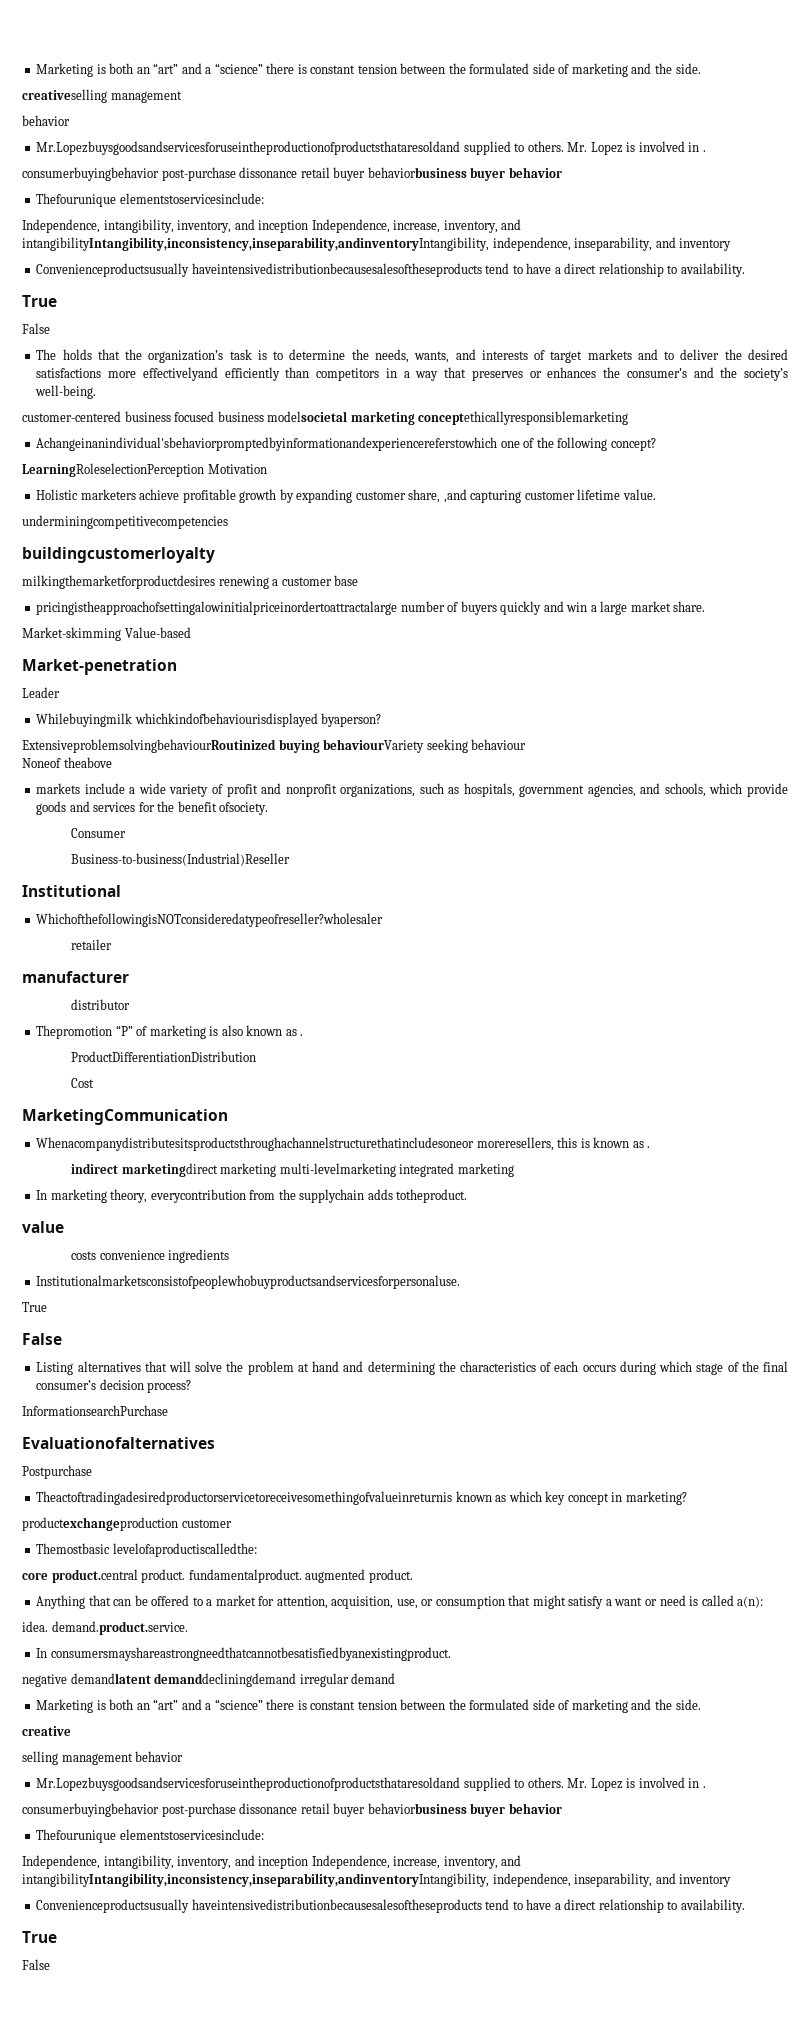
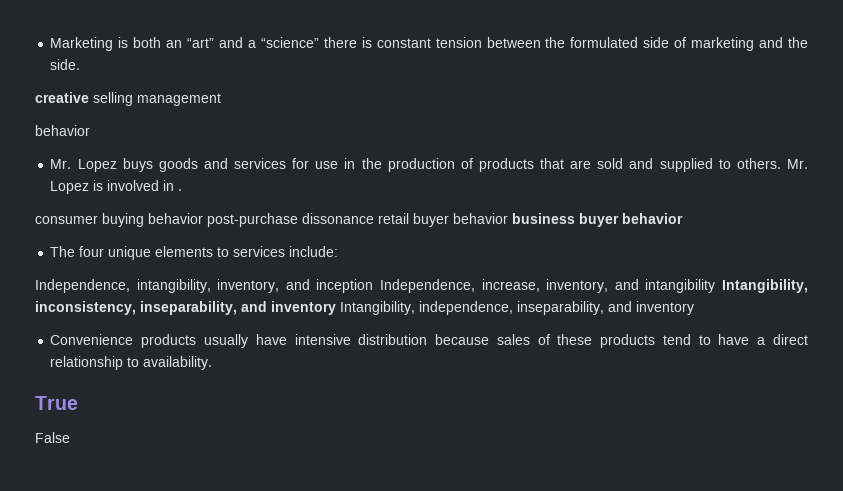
- creativeselling management
- behavior
- Mr.Lopezbuysgoodsandservicesforuseintheproductionofproductsthataresoldand supplied to others. Mr. Lopez is involved in .
- consumerbuyingbehavior post-purchase dissonance retail buyer behaviorbusiness buyer behavior
- Thefourunique elementstoservicesinclude:
- Independence, intangibility, inventory, and inception Independence, increase, inventory, and intangibilityIntangibility,inconsistency,inseparability,andinventoryIntangibility, independence, inseparability, and inventory
- Convenienceproductsusually haveintensivedistributionbecausesalesoftheseproducts tend to have a direct relationship to availability.
- True
- False
- The holds that the organization’s task is to determine the needs, wants, and interests of target markets and to deliver the desired satisfactions more effectivelyand efficiently than competitors in a way that preserves or enhances the consumer’s and the society’s well-being.
- customer-centered business focused business modelsocietal marketing conceptethicallyresponsiblemarketing
- Achangeinanindividual'sbehaviorpromptedbyinformationandexperiencereferstowhich one of the following concept?
- LearningRoleselectionPerception Motivation
- Holistic marketers achieve profitable growth by expanding customer share, ,and capturing customer lifetime value.
- underminingcompetitivecompetencies
- buildingcustomerloyalty
- milkingthemarketforproductdesires renewing a customer base
- pricingistheapproachofsettingalowinitialpriceinordertoattractalarge number of buyers quickly and win a large market share.
- Market-skimming Value-based
- Market-penetration
- Leader
- Whilebuyingmilk whichkindofbehaviourisdisplayed byaperson?
- ExtensiveproblemsolvingbehaviourRoutinized buying behaviourVariety seeking behaviour
- Noneof theabove
- markets include a wide variety of profit and nonprofit organizations, such as hospitals, government agencies, and schools, which provide goods and services for the benefit ofsociety.
- Consumer
- Business-to-business(Industrial)Reseller
- Institutional
- WhichofthefollowingisNOTconsideredatypeofreseller?wholesaler
- retailer
- manufacturer
- distributor
- Thepromotion “P” of marketing is also known as .
- ProductDifferentiationDistribution
- Cost
- MarketingCommunication
- Whenacompanydistributesitsproductsthroughachannelstructurethatincludesoneor moreresellers, this is known as .
- indirect marketingdirect marketing multi-levelmarketing integrated marketing
- In marketing theory, everycontribution from the supplychain adds totheproduct.
- value
- costs convenience ingredients
- Institutionalmarketsconsistofpeoplewhobuyproductsandservicesforpersonaluse.
- True
- False
- Listing alternatives that will solve the problem at hand and determining the characteristics of each occurs during which stage of the final consumer’s decision process?
- InformationsearchPurchase
- Evaluationofalternatives
- Postpurchase
- Theactoftradingadesiredproductorservicetoreceivesomethingofvalueinreturnis known as which key concept in marketing?
- productexchangeproduction customer
- Themostbasic levelofaproductiscalledthe:
- core product.central product. fundamentalproduct. augmented product.
- Anything that can be offered to a market for attention, acquisition, use, or consumption that might satisfy a want or need is called a(n):
- idea. demand.product.service.
- In consumersmayshareastrongneedthatcannotbesatisfiedbyanexistingproduct.
- negative demandlatent demanddecliningdemand irregular demand
- Marketing is both an “art” and a “science” there is constant tension between the formulated side of marketing and the side.
- creative
- selling management behavior
- Mr.Lopezbuysgoodsandservicesforuseintheproductionofproductsthataresoldand supplied to others. Mr. Lopez is involved in .
- consumerbuyingbehavior post-purchase dissonance retail buyer behaviorbusiness buyer behavior
- Thefourunique elementstoservicesinclude:
- Independence, intangibility, inventory, and inception Independence, increase, inventory, and intangibilityIntangibility,inconsistency,inseparability,andinventoryIntangibility, independence, inseparability, and inventory
- Convenienceproductsusually haveintensivedistributionbecausesalesoftheseproducts tend to have a direct relationship to availability.
+ creative selling management
+ behavior
+ Mr. Lopez buys goods and services for use in the production of products that are sold and supplied to others. Mr. Lopez is involved in .
+ consumer buying behavior post-purchase dissonance retail buyer behavior business buyer behavior
+ The four unique elements to services include:
+ Independence, intangibility, inventory, and inception Independence, increase, inventory, and intangibility Intangibility, inconsistency, inseparability, and inventory Intangibility, independence, inseparability, and inventory
+ Convenience products usually have intensive distribution because sales of these products tend to have a direct relationship to availability.

